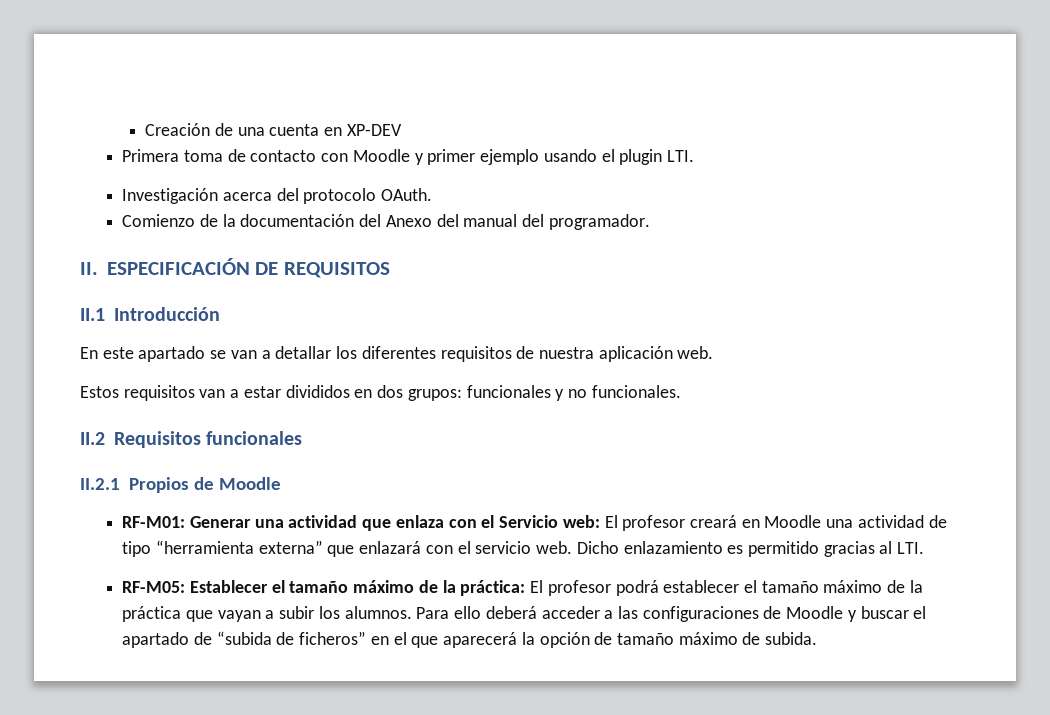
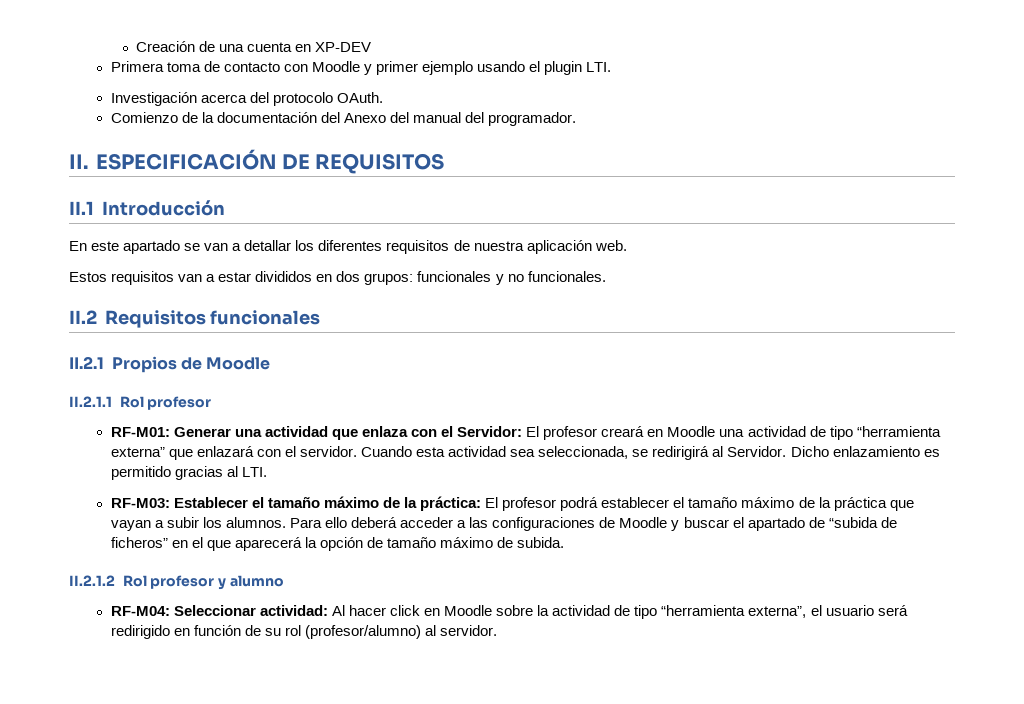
+ II.2.1.1 Rol profesor
- RF-M01: Generar una actividad que enlaza con el Servicio web: El profesor creará en Moodle una actividad de tipo “herramienta externa” que enlazará con el servicio web.
+ RF-M01: Generar una actividad que enlaza con el Servidor: El profesor creará en Moodle una actividad de tipo “herramienta externa” que enlazará con el servidor. Cuando esta actividad sea seleccionada, se redirigirá al Servidor.
- RF-M05: Establecer el tamaño máximo de la práctica: El profesor podrá establecer el tamaño máximo de la práctica que vayan a subir los alumnos.
+ RF-M03: Establecer el tamaño máximo de la práctica: El profesor podrá establecer el tamaño máximo de la práctica que vayan a subir los alumnos.
+ II.2.1.2 Rol profesor y alumno
+ RF-M04: Seleccionar actividad: Al hacer click en Moodle sobre la actividad de tipo “herramienta externa”, el usuario será redirigido en función de su rol (profesor/alumno) al servidor.

